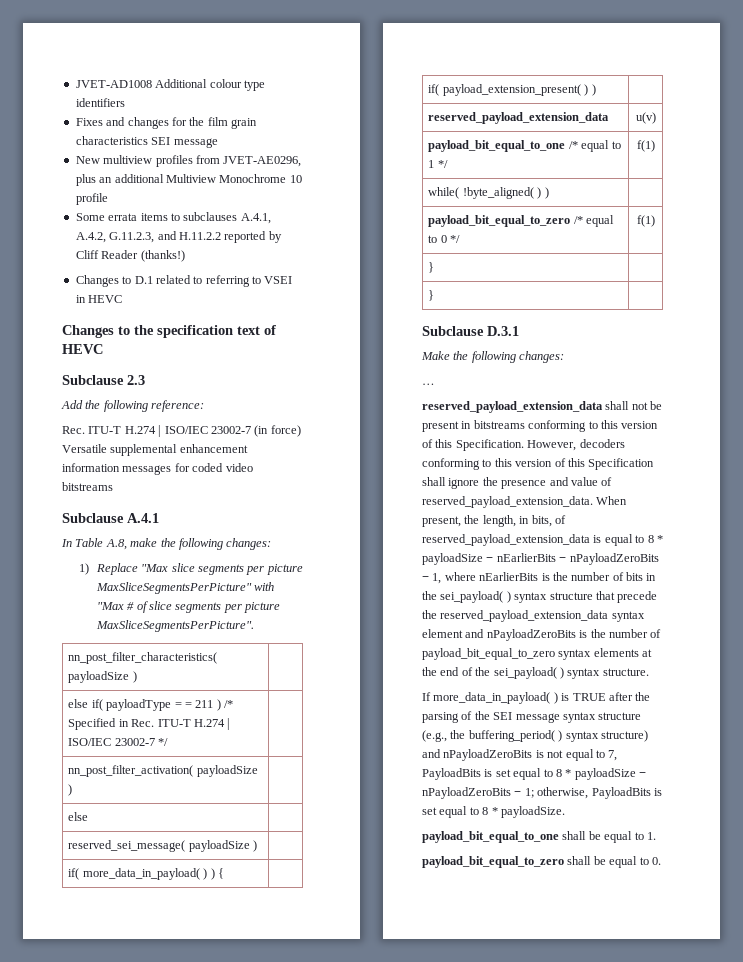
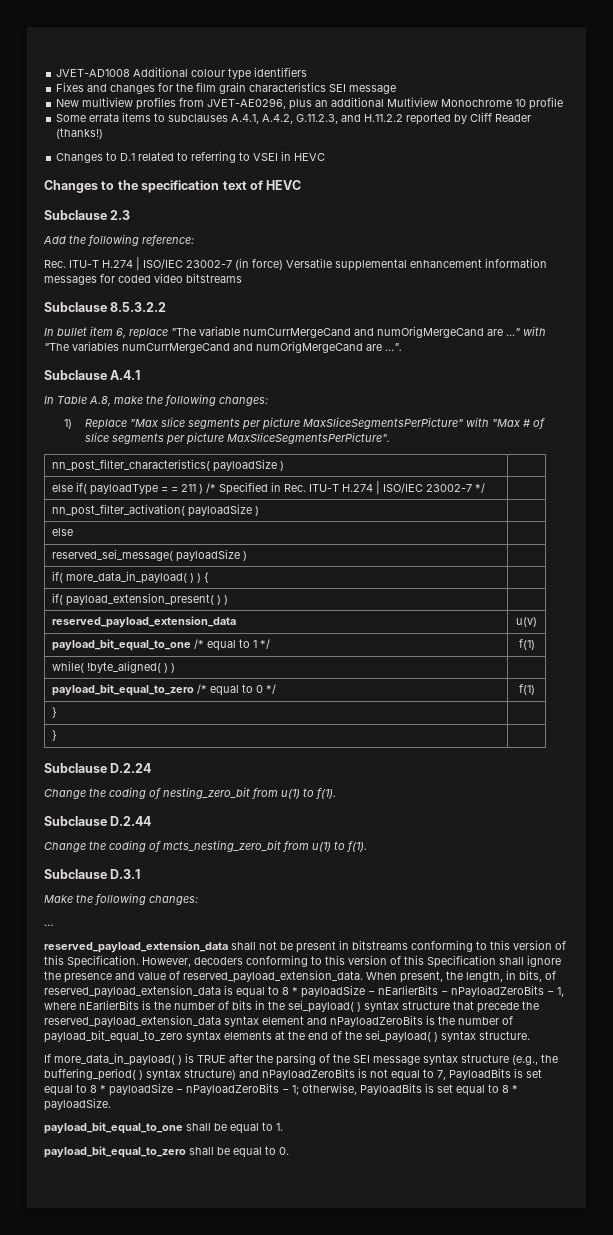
+ Subclause 8.5.3.2.2
+ In bullet item 6, replace "The variable numCurrMergeCand and numOrigMergeCand are ..." with "The variables numCurrMergeCand and numOrigMergeCand are ...".
+ Subclause D.2.24
+ Change the coding of nesting_zero_bit from u(1) to f(1).
+ Subclause D.2.44
+ Change the coding of mcts_nesting_zero_bit from u(1) to f(1).

